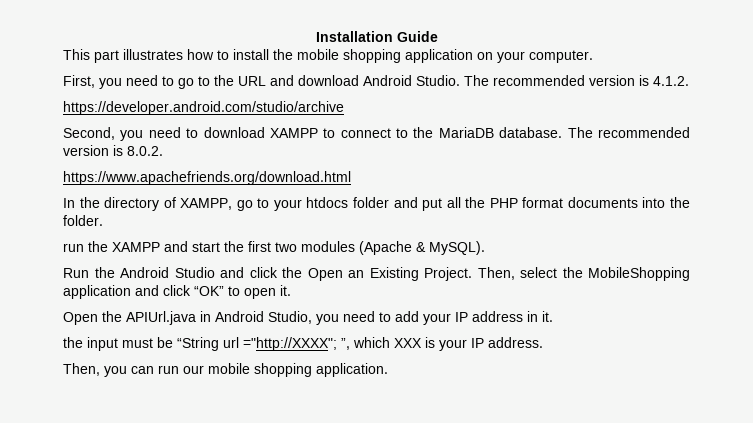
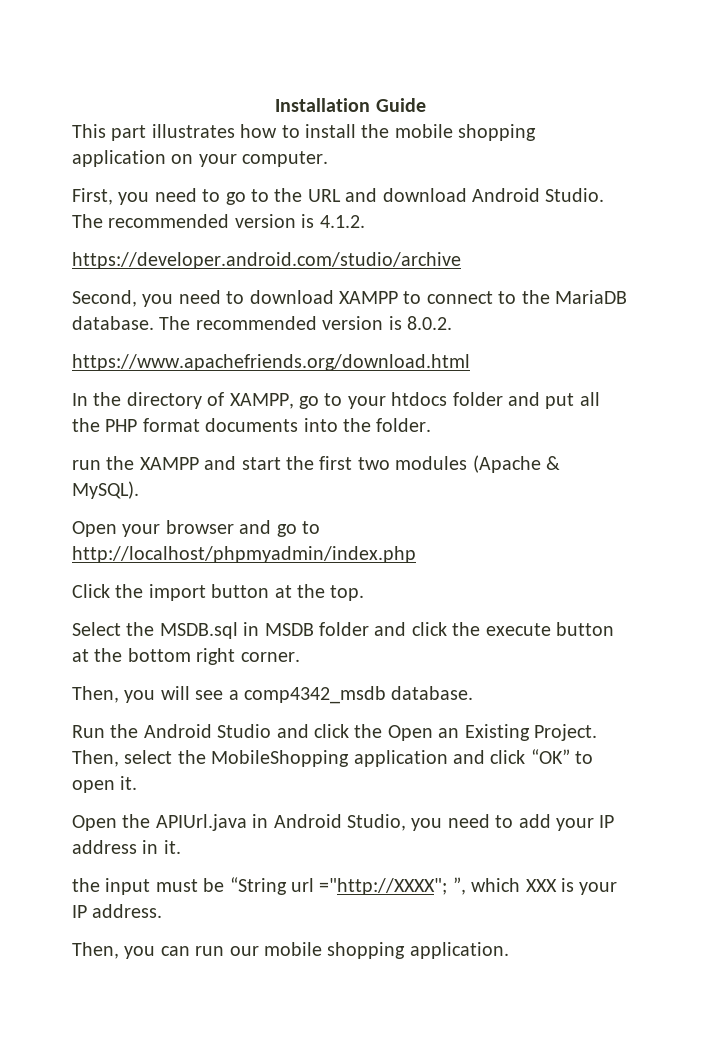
+ Open your browser and go to http://localhost/phpmyadmin/index.php
+ Click the import button at the top.
+ Select the MSDB.sql in MSDB folder and click the execute button at the bottom right corner.
+ Then, you will see a comp4342_msdb database.

